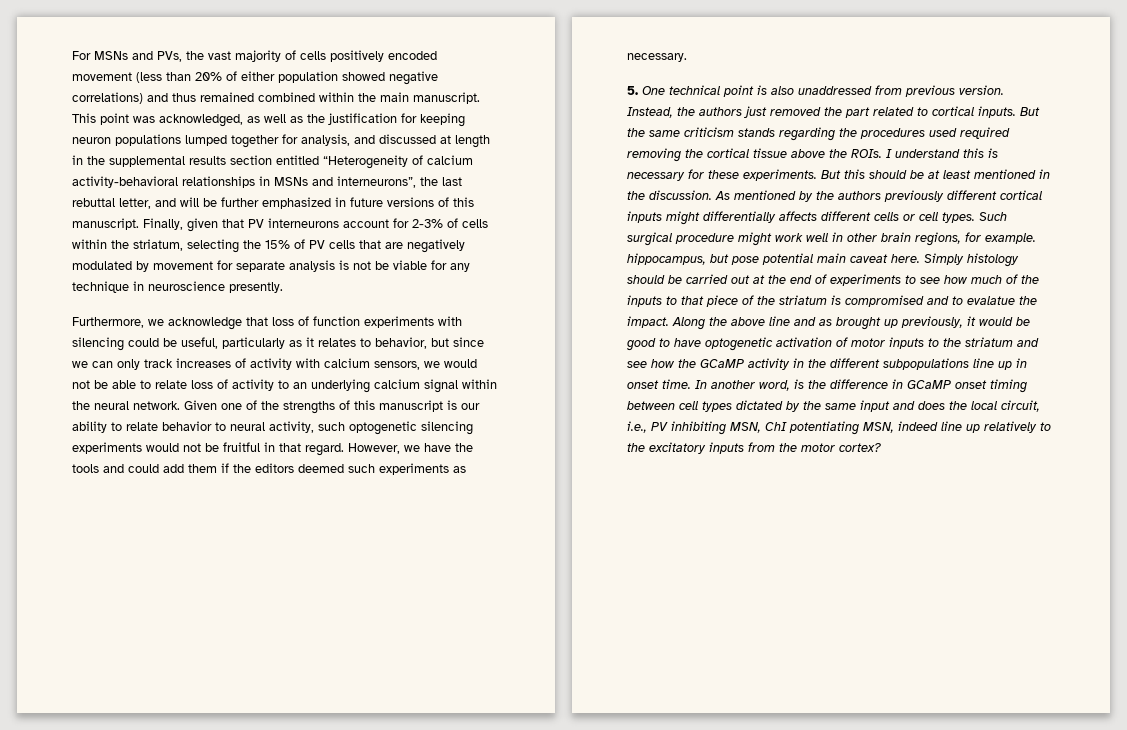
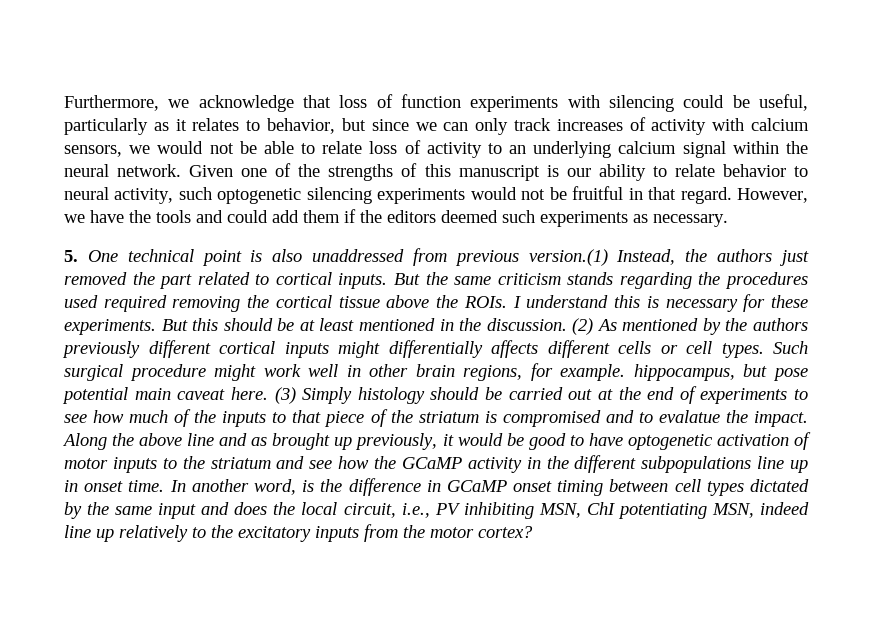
- For MSNs and PVs, the vast majority of cells positively encoded movement (less than 20% of either population showed negative correlations) and thus remained combined within the main manuscript. This point was acknowledged, as well as the justification for keeping neuron populations lumped together for analysis, and discussed at length in the supplemental results section entitled “Heterogeneity of calcium activity-behavioral relationships in MSNs and interneurons”, the last rebuttal letter, and will be further emphasized in future versions of this manuscript. Finally, given that PV interneurons account for 2-3% of cells within the striatum, selecting the 15% of PV cells that are negatively modulated by movement for separate analysis is not be viable for any technique in neuroscience presently.
- 5. One technical point is also unaddressed from previous version. Instead, the authors just removed the part related to cortical inputs.
+ 5. One technical point is also unaddressed from previous version.(1) Instead, the authors just removed the part related to cortical inputs.
- As mentioned by the authors previously different cortical inputs might differentially affects different cells or cell types.
+ (2) As mentioned by the authors previously different cortical inputs might differentially affects different cells or cell types.
- Simply histology should be carried out at the end of experiments to see how much of the inputs to that piece of the striatum is compromised and to evalatue the impact.
+ (3) Simply histology should be carried out at the end of experiments to see how much of the inputs to that piece of the striatum is compromised and to evalatue the impact.

